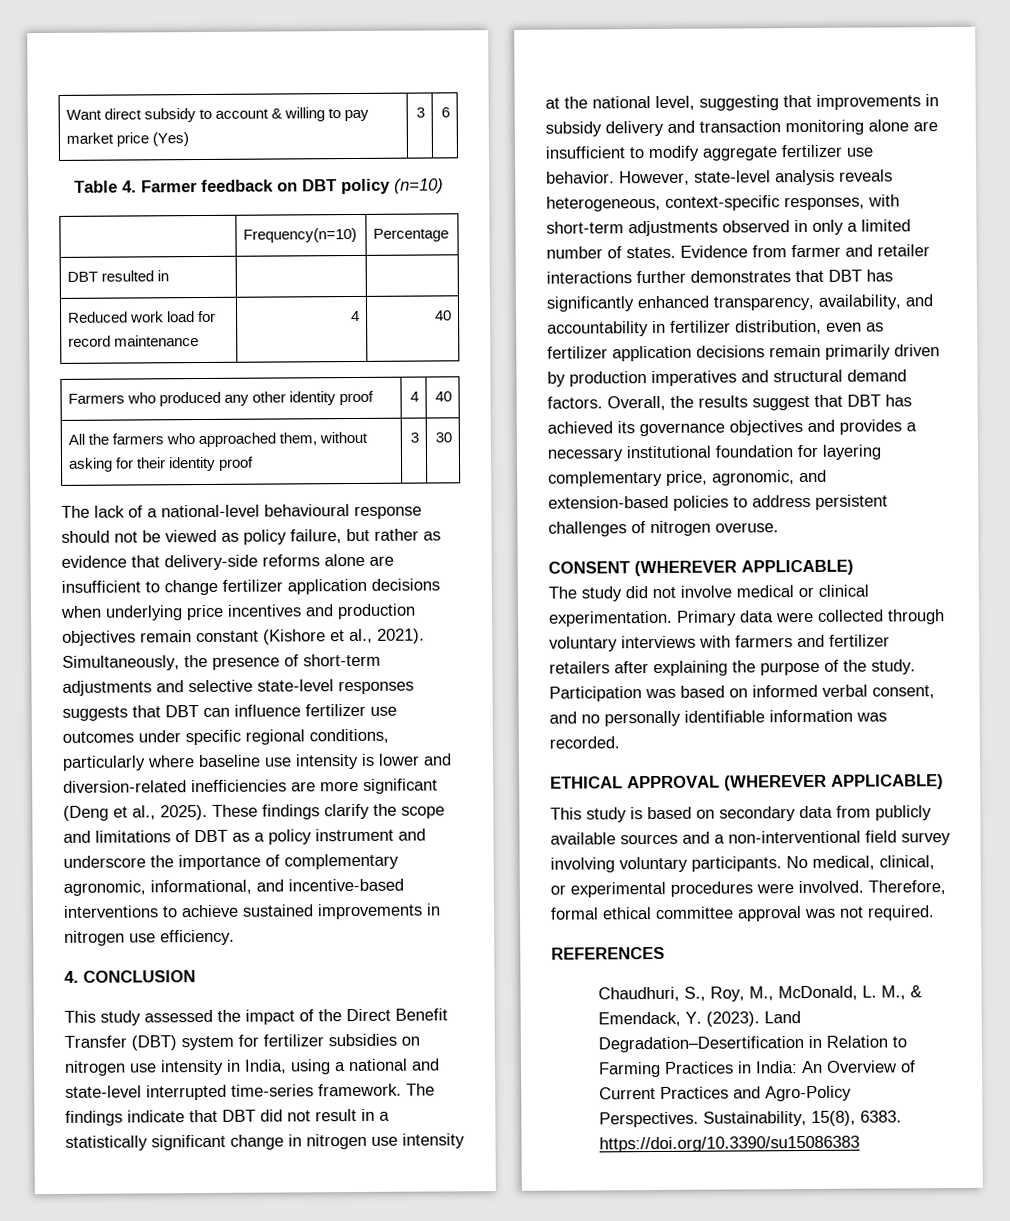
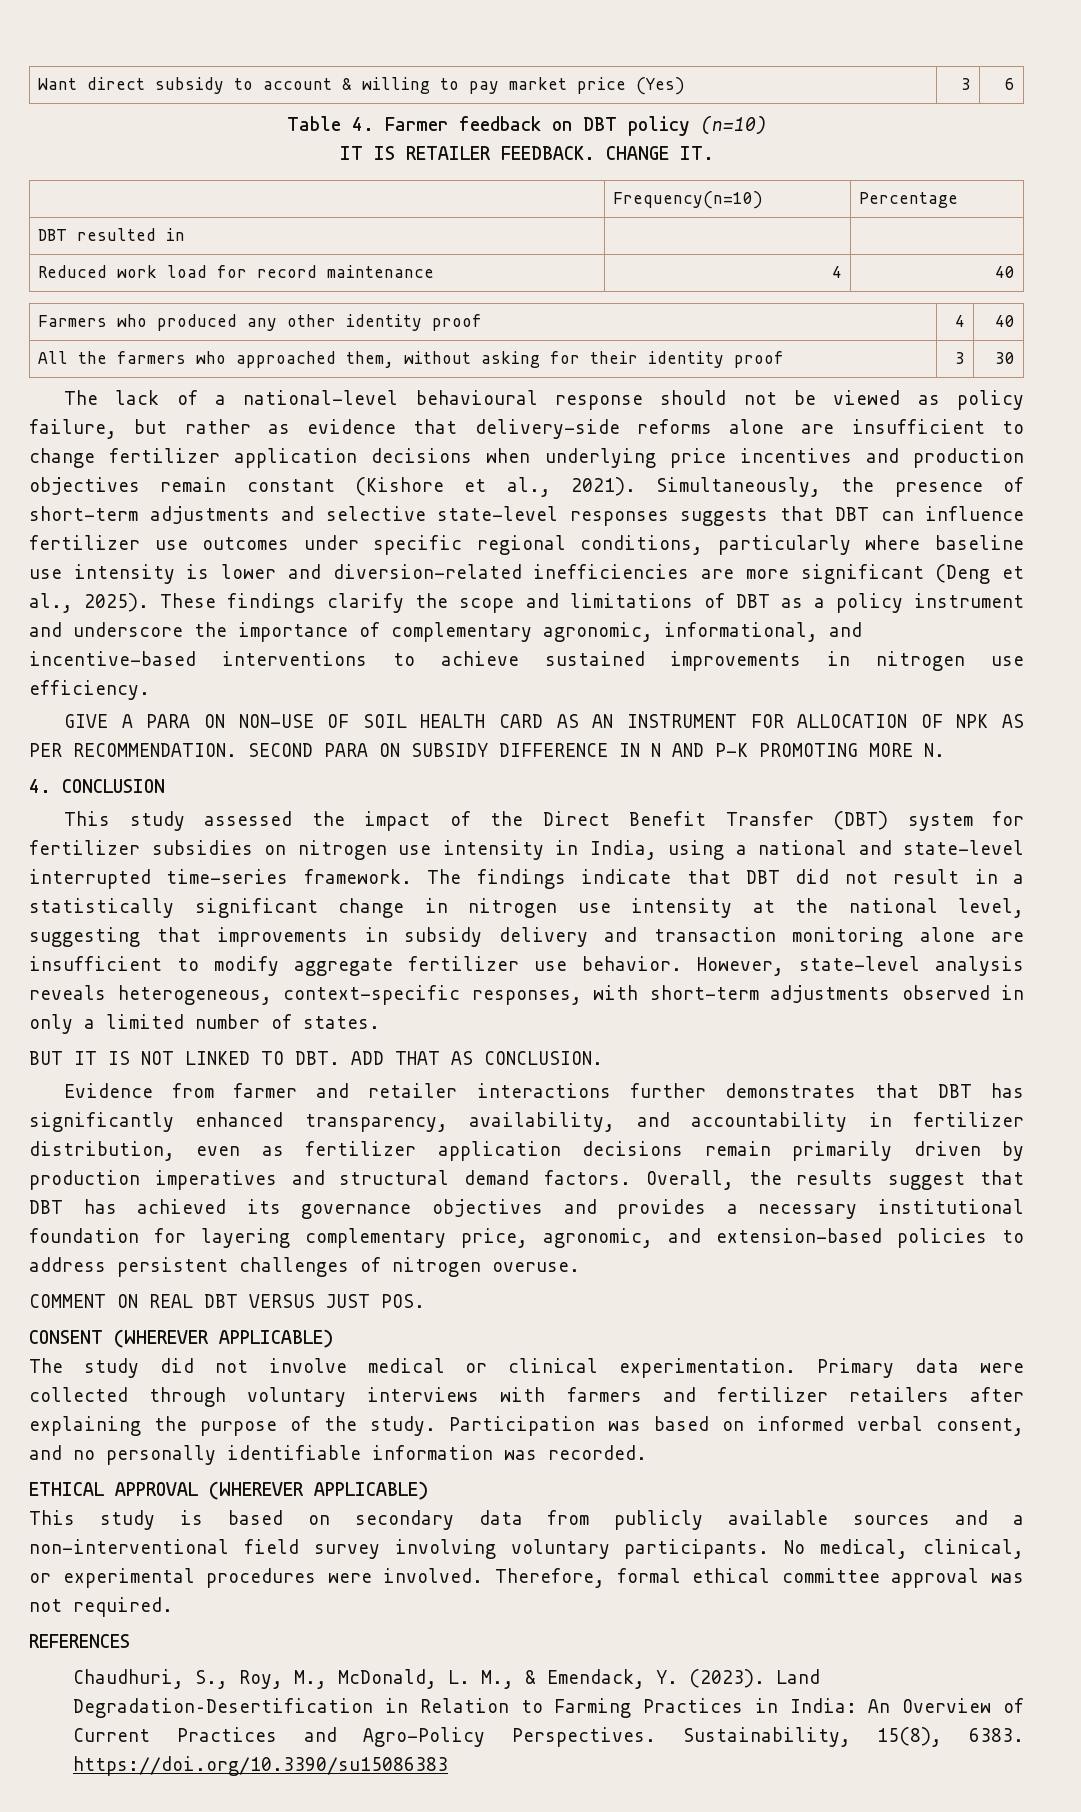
+ IT IS RETAILER FEEDBACK. CHANGE IT.
+ GIVE A PARA ON NON-USE OF SOIL HEALTH CARD AS AN INSTRUMENT FOR ALLOCATION OF NPK AS PER RECOMMENDATION. SECOND PARA ON SUBSIDY DIFFERENCE IN N AND P-K PROMOTING MORE N.
- However, state-level analysis reveals heterogeneous, context-specific responses, with short-term adjustments observed in only a limited number of states. Evidence from farmer and retailer interactions further demonstrates that DBT has significantly enhanced transparency, availability, and accountability in fertilizer distribution, even as fertilizer application decisions remain primarily driven by production imperatives and structural demand factors.
+ However, state-level analysis reveals heterogeneous, context-specific responses, with short-term adjustments observed in only a limited number of states.
+ BUT IT IS NOT LINKED TO DBT. ADD THAT AS CONCLUSION.
+ Evidence from farmer and retailer interactions further demonstrates that DBT has significantly enhanced transparency, availability, and accountability in fertilizer distribution, even as fertilizer application decisions remain primarily driven by production imperatives and structural demand factors.
+ COMMENT ON REAL DBT VERSUS JUST POS.

